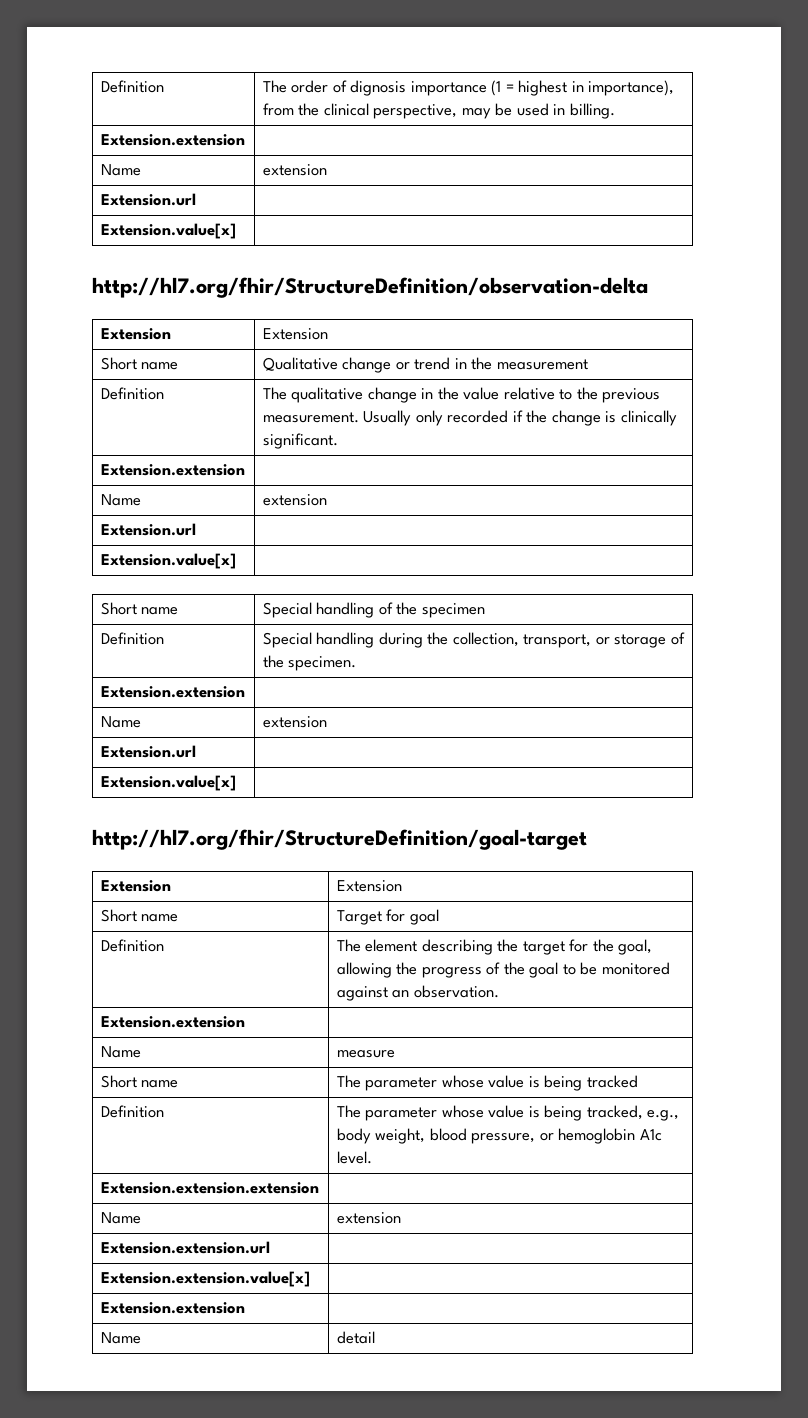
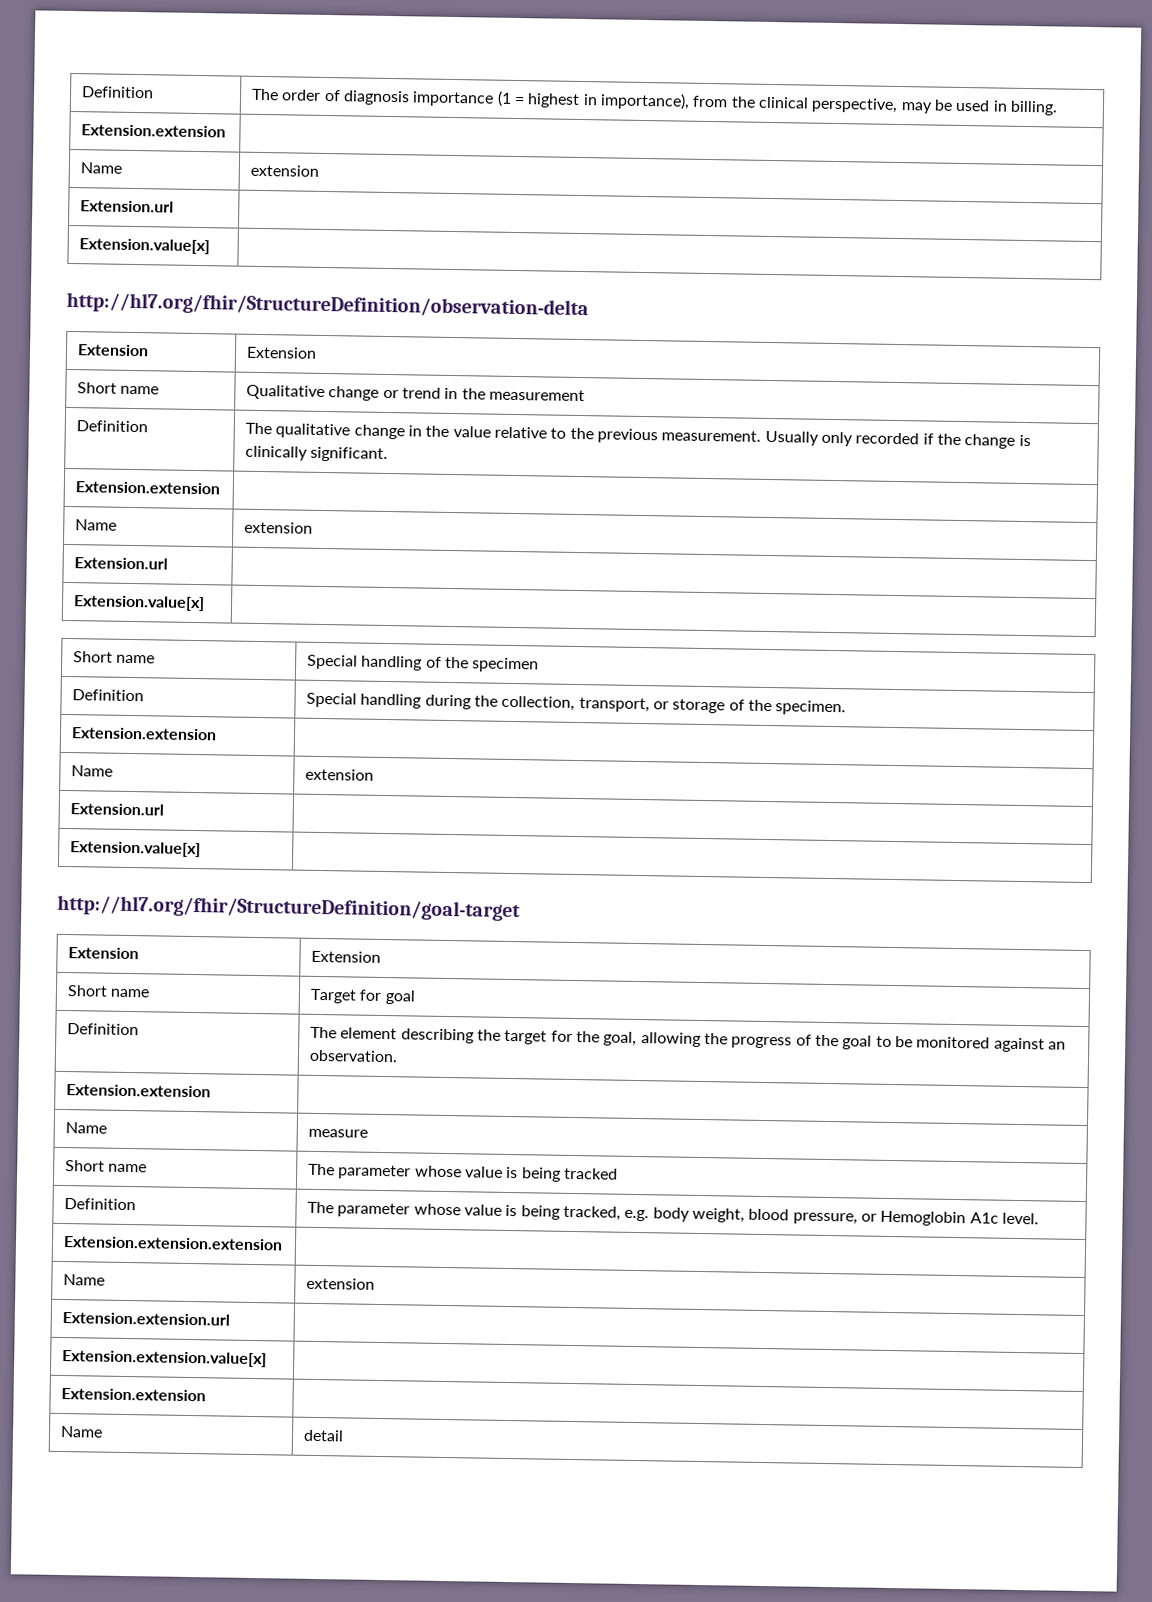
- Definition | The order of dignosis importance (1 = highest in importance), from the clinical perspective, may be used in billing.
+ Definition | The order of diagnosis importance (1 = highest in importance), from the clinical perspective, may be used in billing.
- Definition | The parameter whose value is being tracked, e.g., body weight, blood pressure, or hemoglobin A1c level.
+ Definition | The parameter whose value is being tracked, e.g. body weight, blood pressure, or Hemoglobin A1c level.

